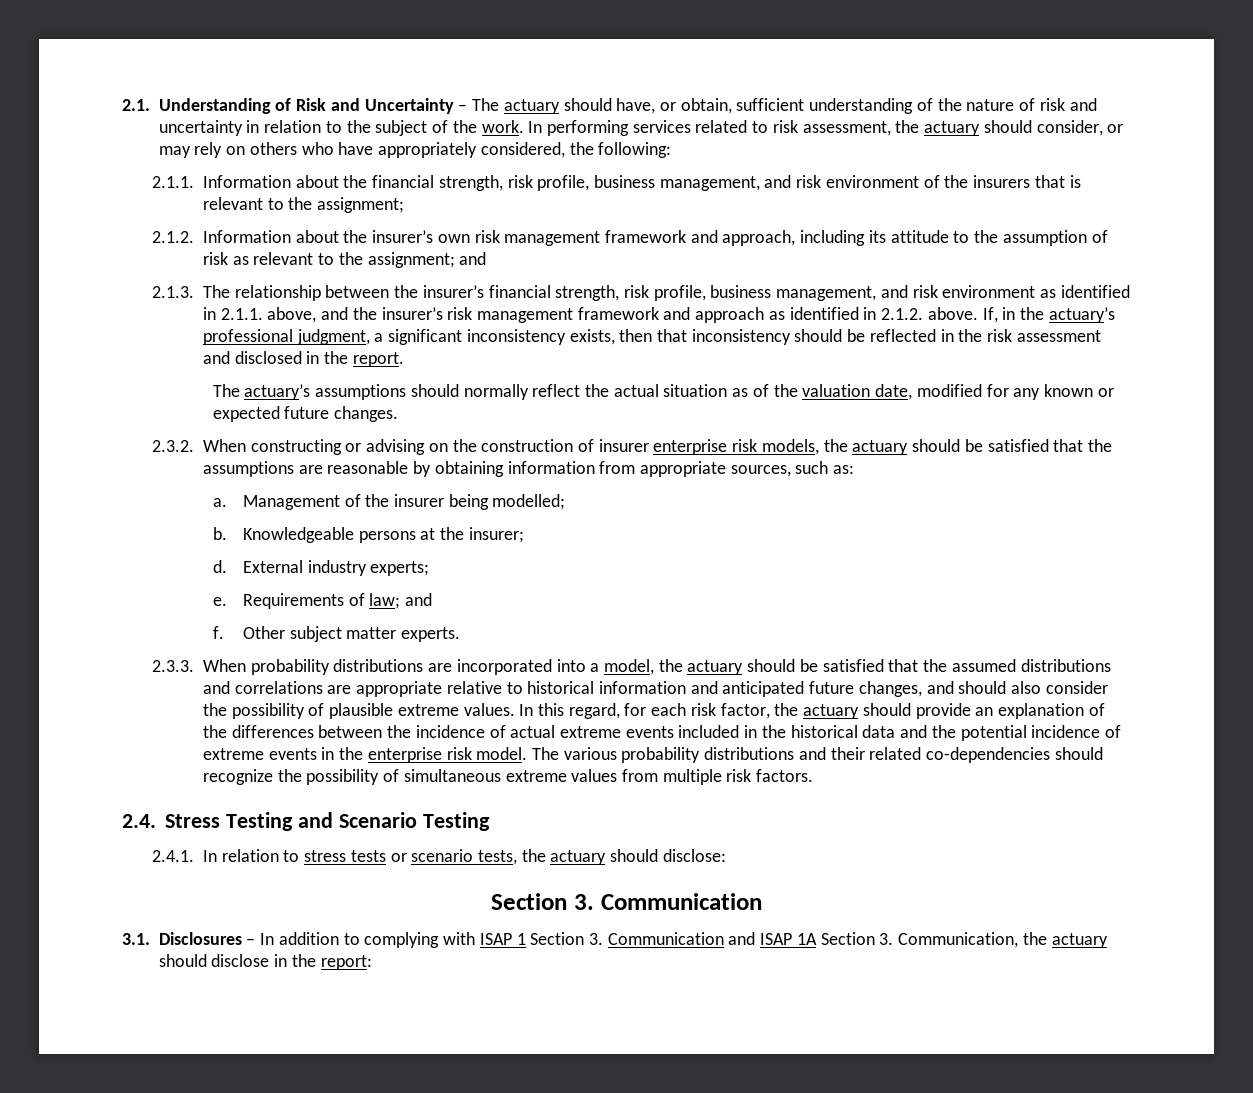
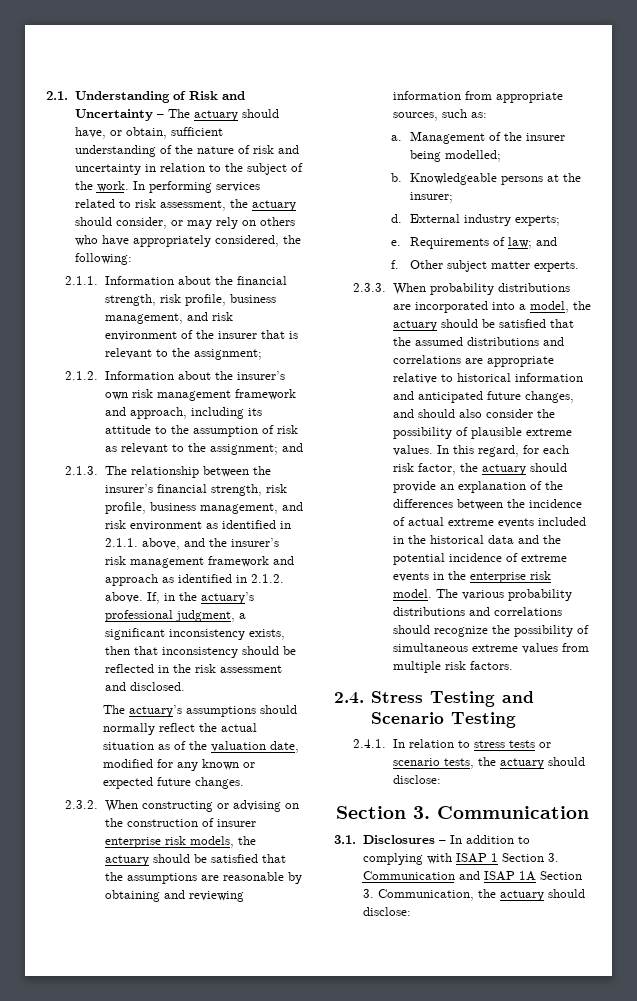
- 2.1.1. Information about the financial strength, risk profile, business management, and risk environment of the insurers that is relevant to the assignment;
+ 2.1.1. Information about the financial strength, risk profile, business management, and risk environment of the insurer that is relevant to the assignment;
- If, in the actuary’s professional judgment, a significant inconsistency exists, then that inconsistency should be reflected in the risk assessment and disclosed in the report.
+ If, in the actuary’s professional judgment, a significant inconsistency exists, then that inconsistency should be reflected in the risk assessment and disclosed.
- 2.3.2. When constructing or advising on the construction of insurer enterprise risk models, the actuary should be satisfied that the assumptions are reasonable by obtaining information from appropriate sources, such as:
+ 2.3.2. When constructing or advising on the construction of insurer enterprise risk models, the actuary should be satisfied that the assumptions are reasonable by obtaining and reviewing information from appropriate sources, such as:
- The various probability distributions and their related co-dependencies should recognize the possibility of simultaneous extreme values from multiple risk factors.
+ The various probability distributions and correlations should recognize the possibility of simultaneous extreme values from multiple risk factors.
- 3.1. Disclosures – In addition to complying with ISAP 1 Section 3. Communication and ISAP 1A Section 3. Communication, the actuary should disclose in the report:
+ 3.1. Disclosures – In addition to complying with ISAP 1 Section 3. Communication and ISAP 1A Section 3. Communication, the actuary should disclose:

